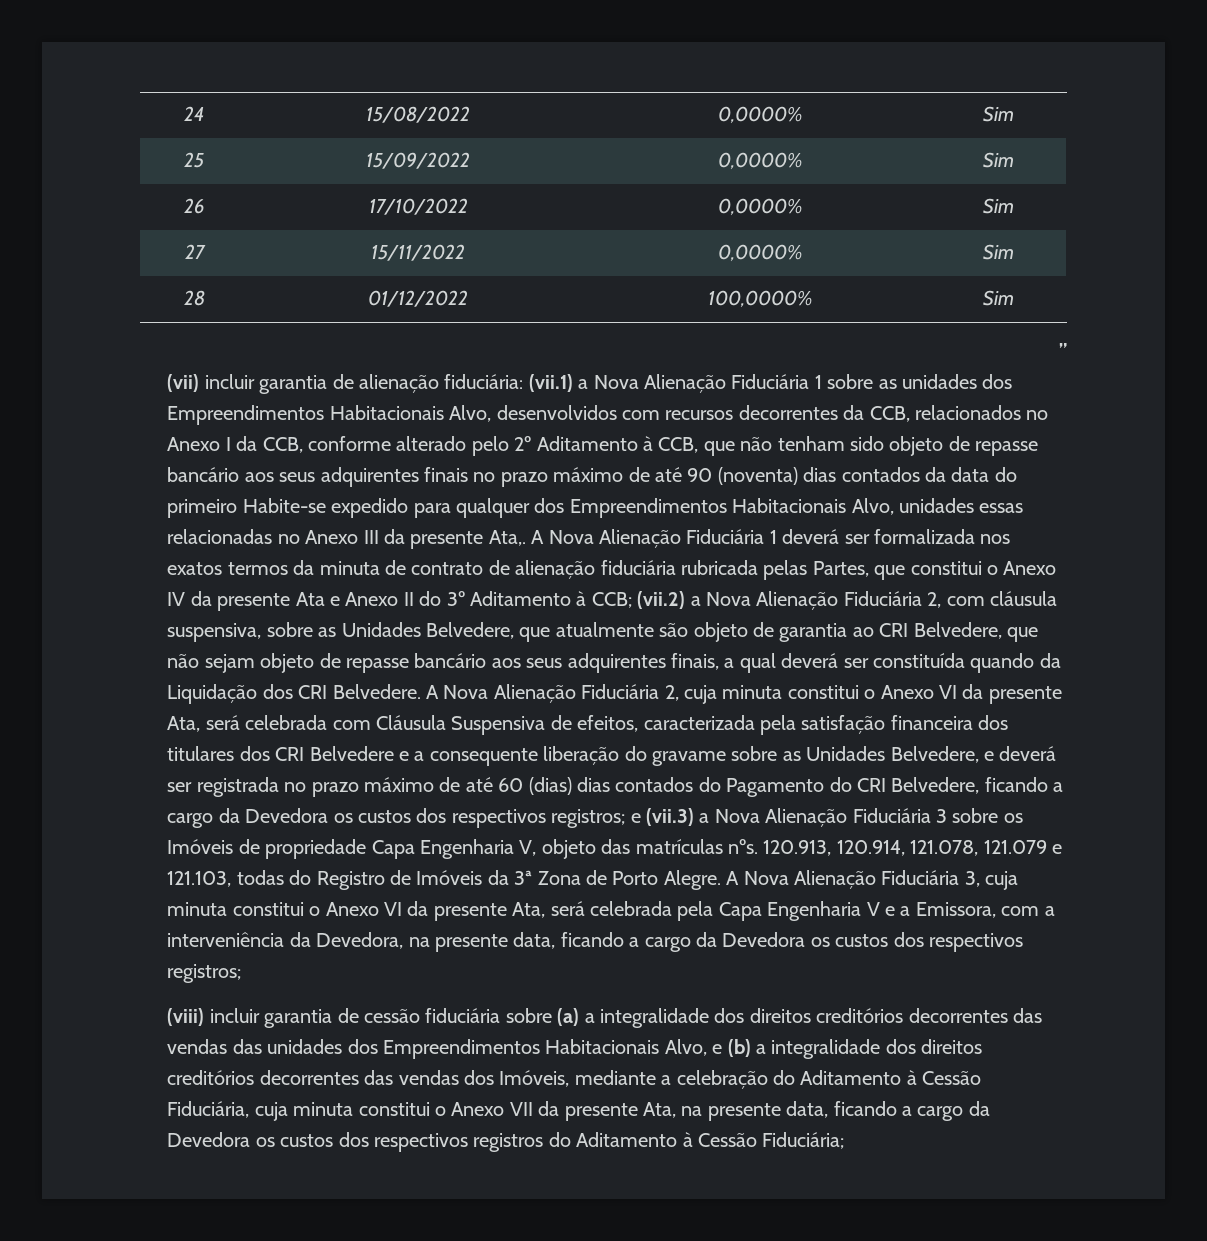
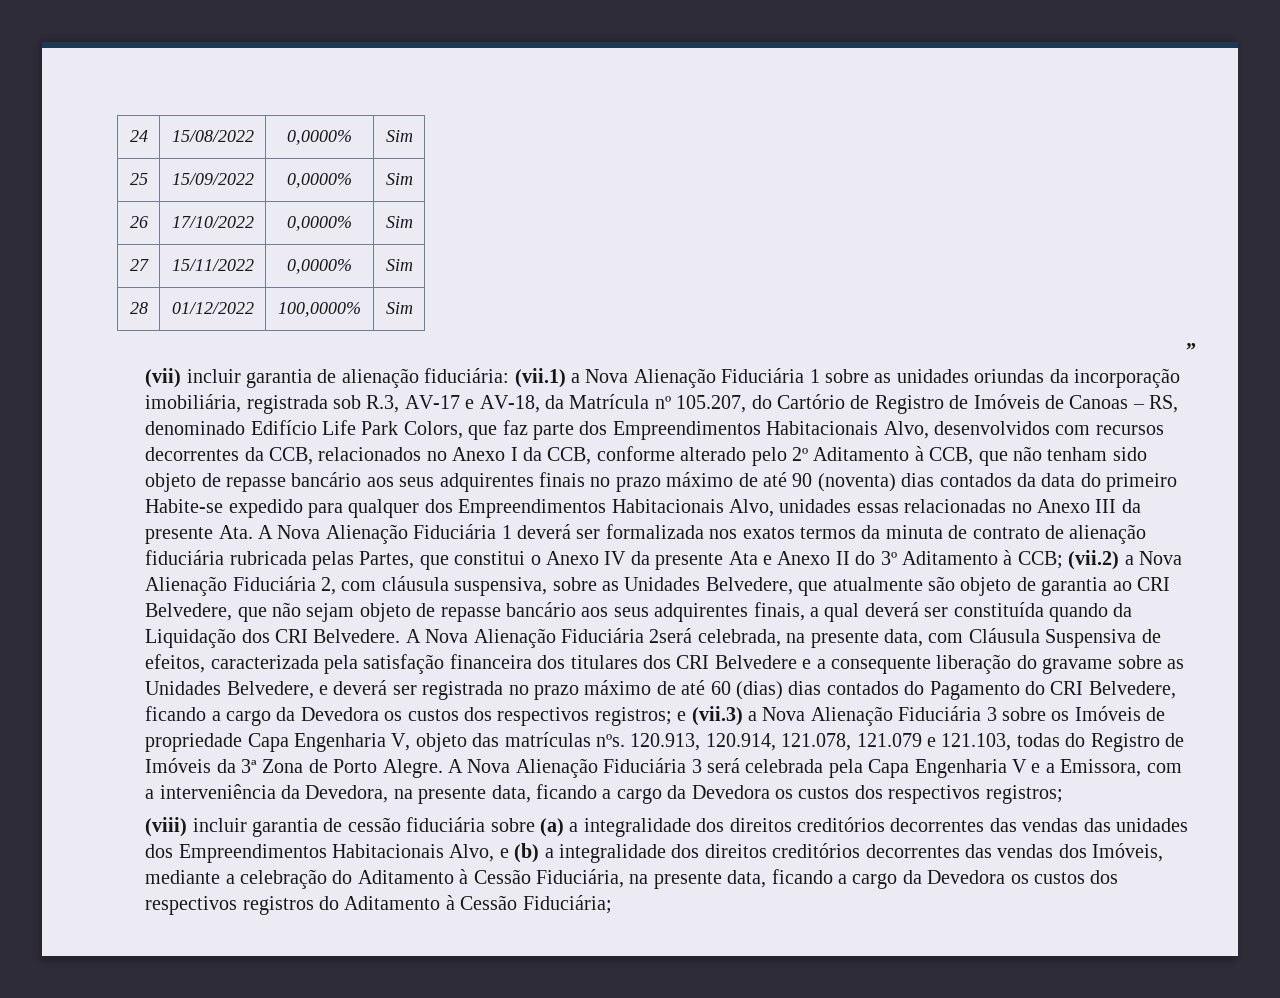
- (vii.1) a Nova Alienação Fiduciária 1 sobre as unidades dos Empreendimentos Habitacionais Alvo, desenvolvidos com recursos decorrentes da CCB, relacionados no Anexo I da CCB, conforme alterado pelo 2º Aditamento à CCB, que não tenham sido objeto de repasse bancário aos seus adquirentes finais no prazo máximo de até 90 (noventa) dias contados da data do primeiro Habite-se expedido para qualquer dos Empreendimentos Habitacionais Alvo, unidades essas relacionadas no Anexo III da presente Ata,. A Nova Alienação Fiduciária 1 deverá ser formalizada nos exatos termos da minuta de contrato de alienação fiduciária rubricada pelas Partes, que constitui o Anexo IV da presente Ata e Anexo II do 3º Aditamento à CCB;
+ (vii.1) a Nova Alienação Fiduciária 1 sobre as unidades oriundas da incorporação imobiliária, registrada sob R.3, AV-17 e AV-18, da Matrícula nº 105.207, do Cartório de Registro de Imóveis de Canoas – RS, denominado Edifício Life Park Colors, que faz parte dos Empreendimentos Habitacionais Alvo, desenvolvidos com recursos decorrentes da CCB, relacionados no Anexo I da CCB, conforme alterado pelo 2º Aditamento à CCB, que não tenham sido objeto de repasse bancário aos seus adquirentes finais no prazo máximo de até 90 (noventa) dias contados da data do primeiro Habite-se expedido para qualquer dos Empreendimentos Habitacionais Alvo, unidades essas relacionadas no Anexo III da presente Ata. A Nova Alienação Fiduciária 1 deverá ser formalizada nos exatos termos da minuta de contrato de alienação fiduciária rubricada pelas Partes, que constitui o Anexo IV da presente Ata e Anexo II do 3º Aditamento à CCB;
- A Nova Alienação Fiduciária 2, cuja minuta constitui o Anexo VI da presente Ata, será celebrada com Cláusula Suspensiva de efeitos, caracterizada pela satisfação financeira dos titulares dos CRI Belvedere e a consequente liberação do gravame sobre as Unidades Belvedere, e deverá ser registrada no prazo máximo de até 60 (dias) dias contados do Pagamento do CRI Belvedere, ficando a cargo da Devedora os custos dos respectivos registros;
+ A Nova Alienação Fiduciária 2será celebrada, na presente data, com Cláusula Suspensiva de efeitos, caracterizada pela satisfação financeira dos titulares dos CRI Belvedere e a consequente liberação do gravame sobre as Unidades Belvedere, e deverá ser registrada no prazo máximo de até 60 (dias) dias contados do Pagamento do CRI Belvedere, ficando a cargo da Devedora os custos dos respectivos registros;
- A Nova Alienação Fiduciária 3, cuja minuta constitui o Anexo VI da presente Ata, será celebrada pela Capa Engenharia V e a Emissora, com a interveniência da Devedora, na presente data, ficando a cargo da Devedora os custos dos respectivos registros;
+ A Nova Alienação Fiduciária 3 será celebrada pela Capa Engenharia V e a Emissora, com a interveniência da Devedora, na presente data, ficando a cargo da Devedora os custos dos respectivos registros;
- (viii) incluir garantia de cessão fiduciária sobre (a) a integralidade dos direitos creditórios decorrentes das vendas das unidades dos Empreendimentos Habitacionais Alvo, e (b) a integralidade dos direitos creditórios decorrentes das vendas dos Imóveis, mediante a celebração do Aditamento à Cessão Fiduciária, cuja minuta constitui o Anexo VII da presente Ata, na presente data, ficando a cargo da Devedora os custos dos respectivos registros do Aditamento à Cessão Fiduciária;
+ (viii) incluir garantia de cessão fiduciária sobre (a) a integralidade dos direitos creditórios decorrentes das vendas das unidades dos Empreendimentos Habitacionais Alvo, e (b) a integralidade dos direitos creditórios decorrentes das vendas dos Imóveis, mediante a celebração do Aditamento à Cessão Fiduciária, na presente data, ficando a cargo da Devedora os custos dos respectivos registros do Aditamento à Cessão Fiduciária;

